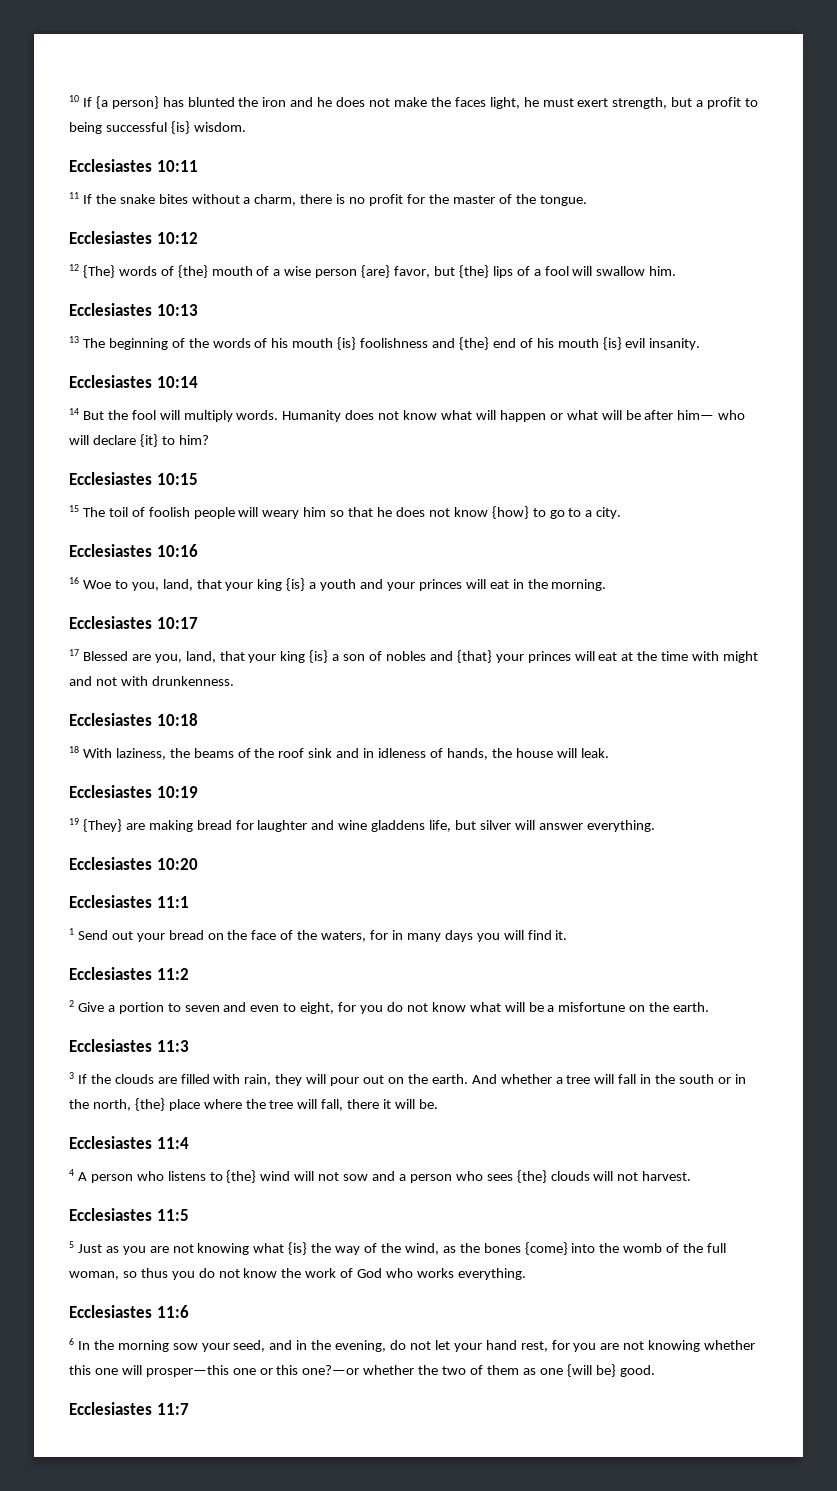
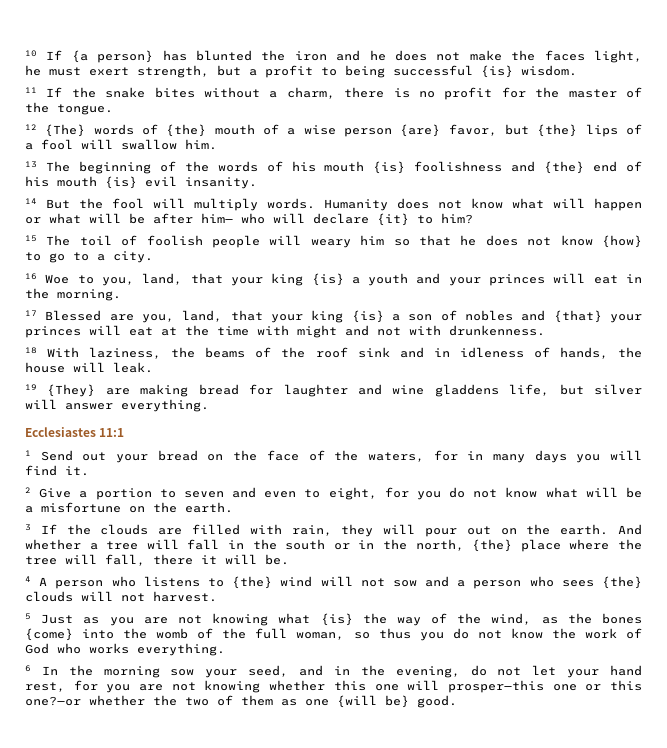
- Ecclesiastes 10:11
- Ecclesiastes 10:12
- Ecclesiastes 10:13
- Ecclesiastes 10:14
- Ecclesiastes 10:15
- Ecclesiastes 10:16
- Ecclesiastes 10:17
- Ecclesiastes 10:18
- Ecclesiastes 10:19
- Ecclesiastes 10:20
- Ecclesiastes 11:2
- Ecclesiastes 11:3
- Ecclesiastes 11:4
- Ecclesiastes 11:5
- Ecclesiastes 11:6
- Ecclesiastes 11:7

